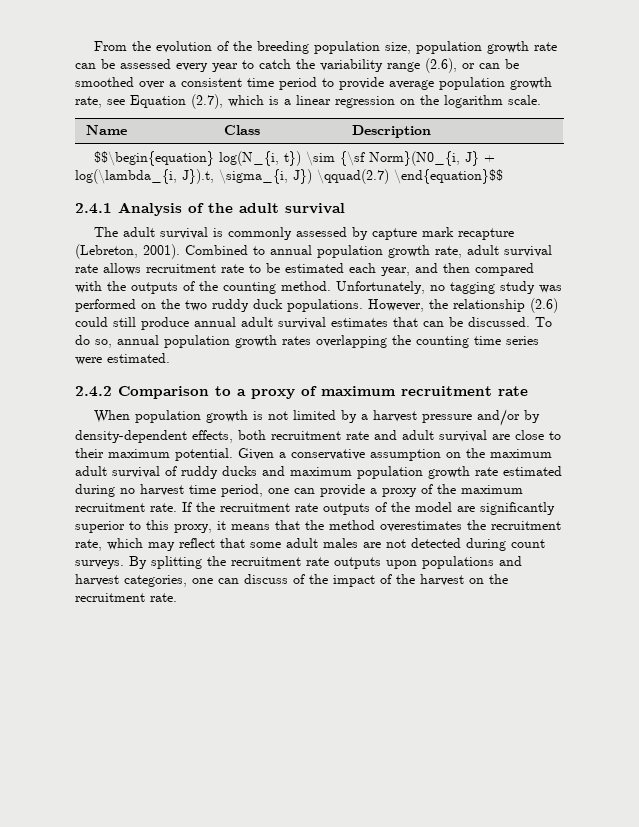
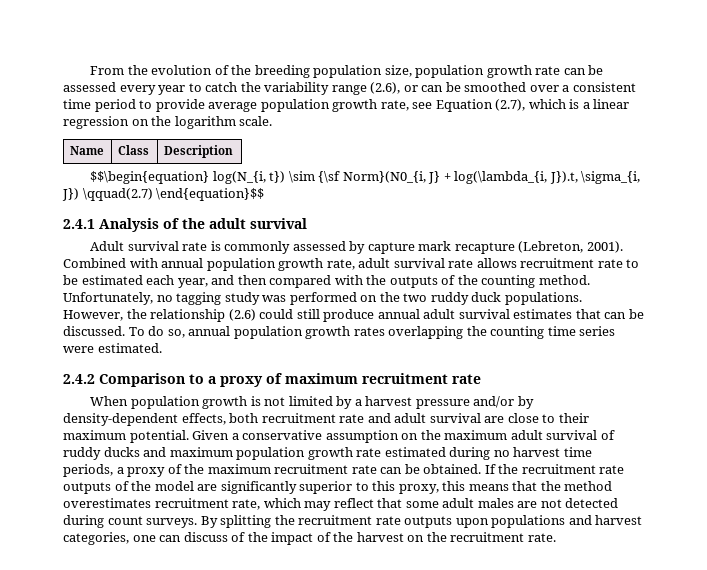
- The adult survival is commonly assessed by capture mark recapture (Lebreton, 2001).
+ Adult survival rate is commonly assessed by capture mark recapture (Lebreton, 2001).
- Combined to annual population growth rate, adult survival rate allows recruitment rate to be estimated each year, and then compared with the outputs of the counting method.
+ Combined with annual population growth rate, adult survival rate allows recruitment rate to be estimated each year, and then compared with the outputs of the counting method.
- Given a conservative assumption on the maximum adult survival of ruddy ducks and maximum population growth rate estimated during no harvest time period, one can provide a proxy of the maximum recruitment rate.
+ Given a conservative assumption on the maximum adult survival of ruddy ducks and maximum population growth rate estimated during no harvest time periods, a proxy of the maximum recruitment rate can be obtained.
- If the recruitment rate outputs of the model are significantly superior to this proxy, it means that the method overestimates the recruitment rate, which may reflect that some adult males are not detected during count surveys.
+ If the recruitment rate outputs of the model are significantly superior to this proxy, this means that the method overestimates recruitment rate, which may reflect that some adult males are not detected during count surveys.

